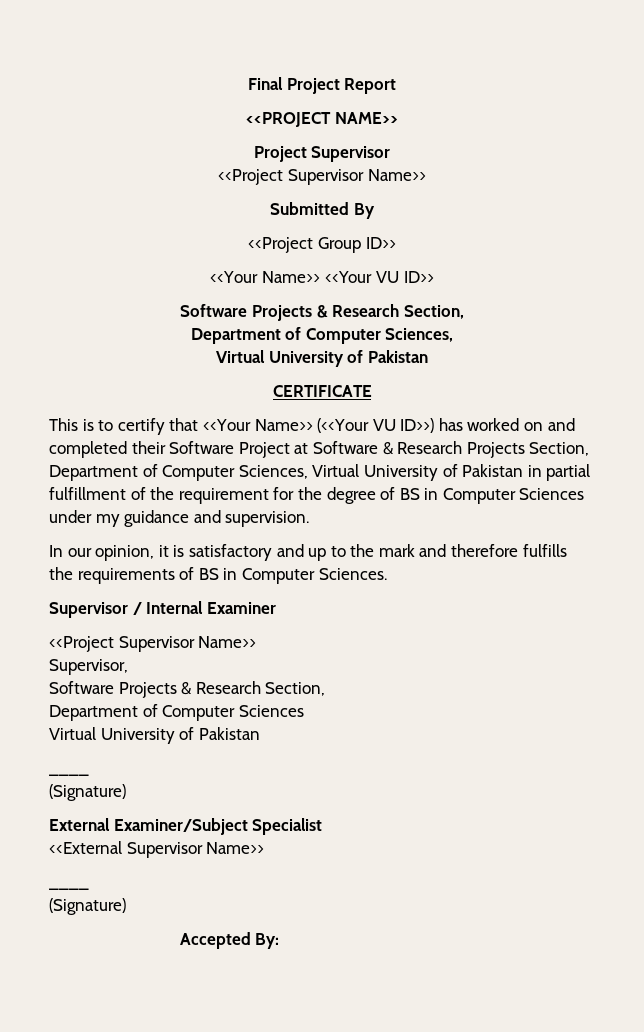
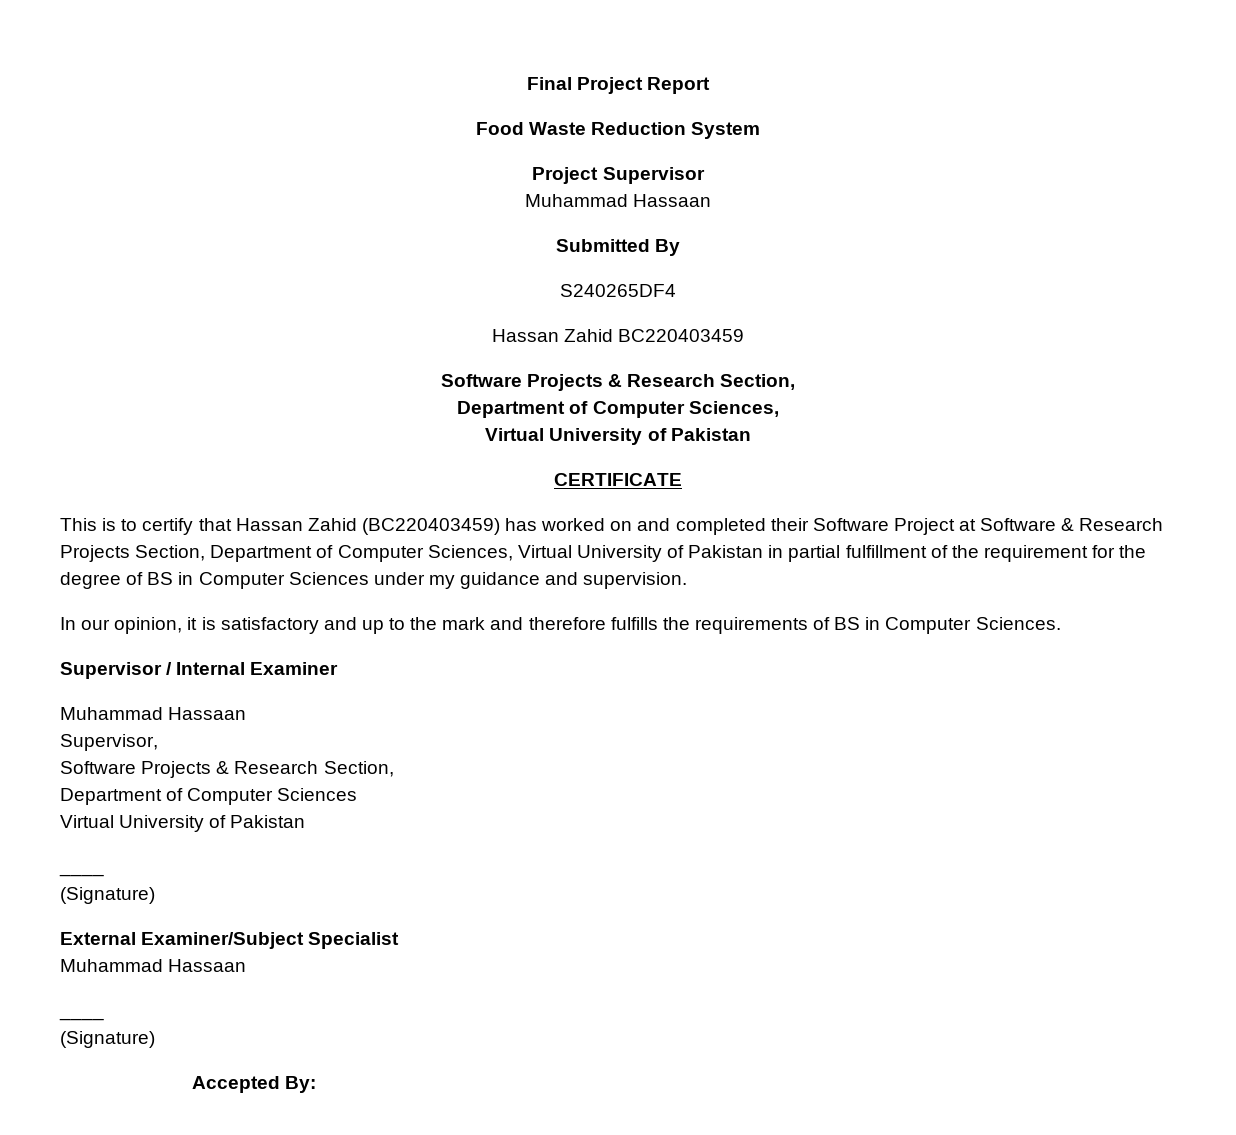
- <<PROJECT NAME>>
+ Food Waste Reduction System
  Project Supervisor
- <<Project Supervisor Name>>
+ Muhammad Hassaan
- <<Project Group ID>>
- <<Your Name>> <<Your VU ID>>
+ S240265DF4
+ Hassan Zahid BC220403459
- This is to certify that <<Your Name>> (<<Your VU ID>>) has worked on and completed their Software Project at Software & Research Projects Section, Department of Computer Sciences, Virtual University of Pakistan in partial fulfillment of the requirement for the degree of BS in Computer Sciences under my guidance and supervision.
+ This is to certify that Hassan Zahid (BC220403459) has worked on and completed their Software Project at Software & Research Projects Section, Department of Computer Sciences, Virtual University of Pakistan in partial fulfillment of the requirement for the degree of BS in Computer Sciences under my guidance and supervision.
  Supervisor / Internal Examiner
- <<Project Supervisor Name>>
+ Muhammad Hassaan
  External Examiner/Subject Specialist
- <<External Supervisor Name>>
+ Muhammad Hassaan

